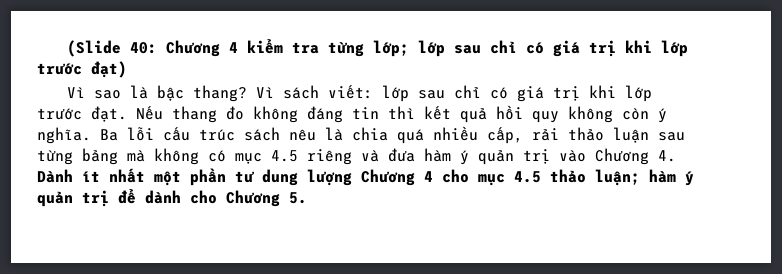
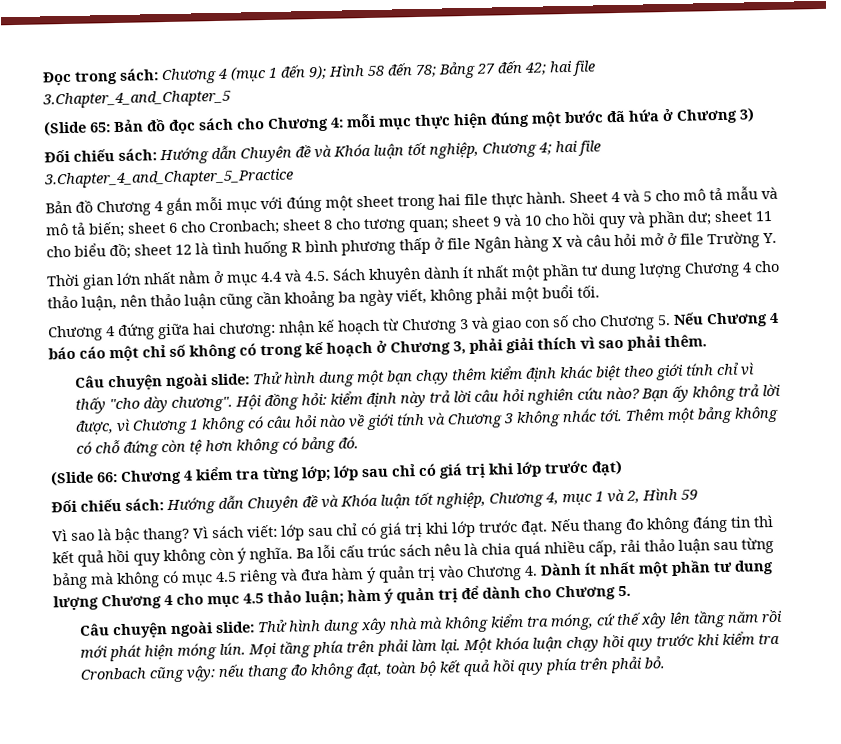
- (Slide 40: Chương 4 kiểm tra từng lớp; lớp sau chỉ có giá trị khi lớp trước đạt)
+ Đọc trong sách: Chương 4 (mục 1 đến 9); Hình 58 đến 78; Bảng 27 đến 42; hai file 3.Chapter_4_and_Chapter_5
+ (Slide 65: Bản đồ đọc sách cho Chương 4: mỗi mục thực hiện đúng một bước đã hứa ở Chương 3)
+ Đối chiếu sách: Hướng dẫn Chuyên đề và Khóa luận tốt nghiệp, Chương 4; hai file 3.Chapter_4_and_Chapter_5_Practice
+ Bản đồ Chương 4 gắn mỗi mục với đúng một sheet trong hai file thực hành. Sheet 4 và 5 cho mô tả mẫu và mô tả biến; sheet 6 cho Cronbach; sheet 8 cho tương quan; sheet 9 và 10 cho hồi quy và phần dư; sheet 11 cho biểu đồ; sheet 12 là tình huống R bình phương thấp ở file Ngân hàng X và câu hỏi mở ở file Trường Y.
+ Thời gian lớn nhất nằm ở mục 4.4 và 4.5. Sách khuyên dành ít nhất một phần tư dung lượng Chương 4 cho thảo luận, nên thảo luận cũng cần khoảng ba ngày viết, không phải một buổi tối.
+ Chương 4 đứng giữa hai chương: nhận kế hoạch từ Chương 3 và giao con số cho Chương 5. Nếu Chương 4 báo cáo một chỉ số không có trong kế hoạch ở Chương 3, phải giải thích vì sao phải thêm.
+ Câu chuyện ngoài slide: Thử hình dung một bạn chạy thêm kiểm định khác biệt theo giới tính chỉ vì thấy "cho dày chương". Hội đồng hỏi: kiểm định này trả lời câu hỏi nghiên cứu nào? Bạn ấy không trả lời được, vì Chương 1 không có câu hỏi nào về giới tính và Chương 3 không nhắc tới. Thêm một bảng không có chỗ đứng còn tệ hơn không có bảng đó.
+ (Slide 66: Chương 4 kiểm tra từng lớp; lớp sau chỉ có giá trị khi lớp trước đạt)
+ Đối chiếu sách: Hướng dẫn Chuyên đề và Khóa luận tốt nghiệp, Chương 4, mục 1 và 2, Hình 59
+ Câu chuyện ngoài slide: Thử hình dung xây nhà mà không kiểm tra móng, cứ thế xây lên tầng năm rồi mới phát hiện móng lún. Mọi tầng phía trên phải làm lại. Một khóa luận chạy hồi quy trước khi kiểm tra Cronbach cũng vậy: nếu thang đo không đạt, toàn bộ kết quả hồi quy phía trên phải bỏ.

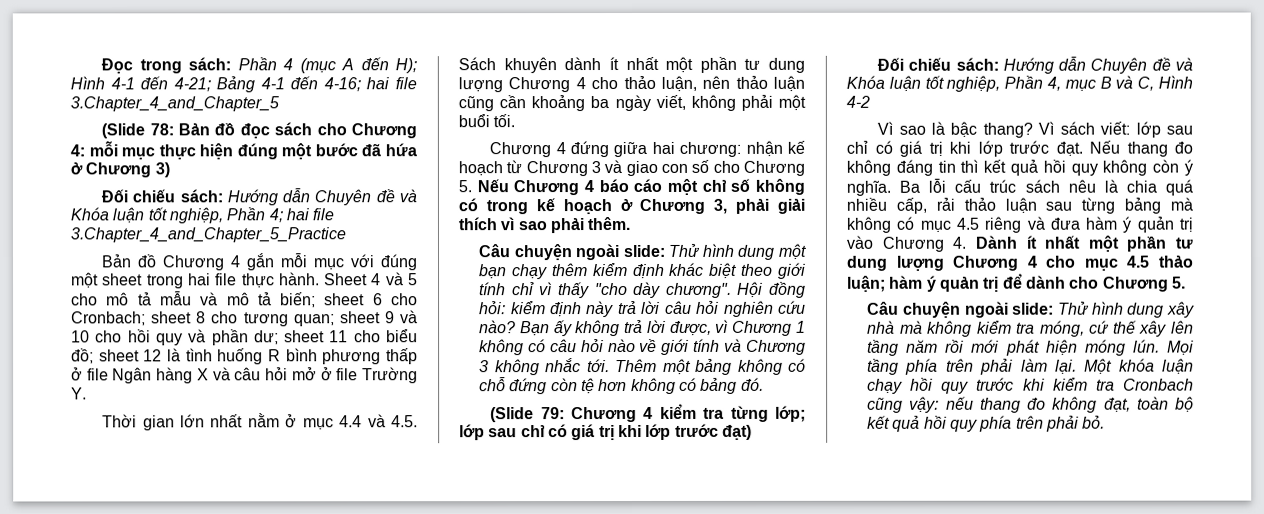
- Đọc trong sách: Chương 4 (mục 1 đến 9); Hình 58 đến 78; Bảng 27 đến 42; hai file 3.Chapter_4_and_Chapter_5
+ Đọc trong sách: Phần 4 (mục A đến H); Hình 4-1 đến 4-21; Bảng 4-1 đến 4-16; hai file 3.Chapter_4_and_Chapter_5
- (Slide 65: Bản đồ đọc sách cho Chương 4: mỗi mục thực hiện đúng một bước đã hứa ở Chương 3)
+ (Slide 78: Bản đồ đọc sách cho Chương 4: mỗi mục thực hiện đúng một bước đã hứa ở Chương 3)
- Đối chiếu sách: Hướng dẫn Chuyên đề và Khóa luận tốt nghiệp, Chương 4; hai file 3.Chapter_4_and_Chapter_5_Practice
+ Đối chiếu sách: Hướng dẫn Chuyên đề và Khóa luận tốt nghiệp, Phần 4; hai file 3.Chapter_4_and_Chapter_5_Practice
- (Slide 66: Chương 4 kiểm tra từng lớp; lớp sau chỉ có giá trị khi lớp trước đạt)
+ (Slide 79: Chương 4 kiểm tra từng lớp; lớp sau chỉ có giá trị khi lớp trước đạt)
- Đối chiếu sách: Hướng dẫn Chuyên đề và Khóa luận tốt nghiệp, Chương 4, mục 1 và 2, Hình 59
+ Đối chiếu sách: Hướng dẫn Chuyên đề và Khóa luận tốt nghiệp, Phần 4, mục B và C, Hình 4-2

